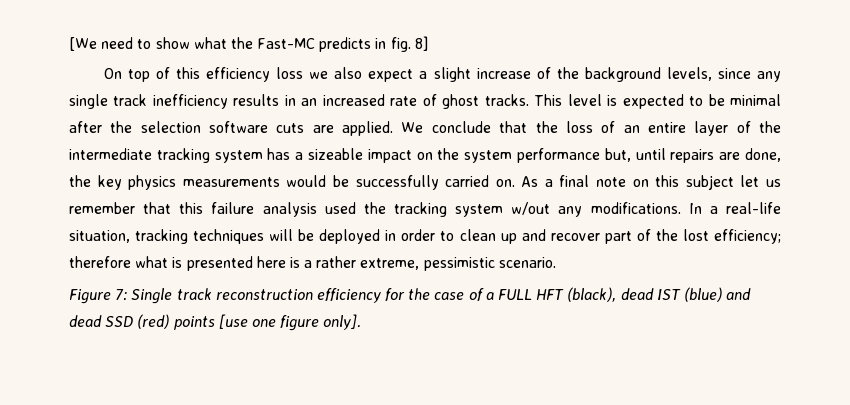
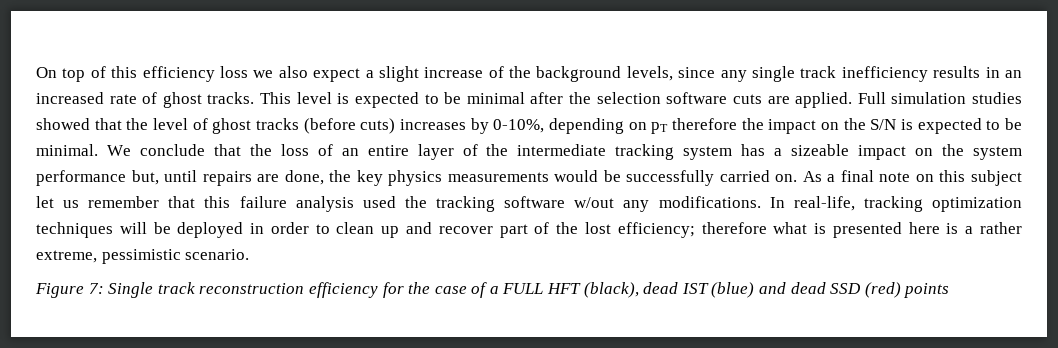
- [We need to show what the Fast-MC predicts in fig. 8]
+ Full simulation studies showed that the level of ghost tracks (before cuts) increases by 0-10%, depending on pT therefore the impact on the S/N is expected to be minimal.
- As a final note on this subject let us remember that this failure analysis used the tracking system w/out any modifications.
+ As a final note on this subject let us remember that this failure analysis used the tracking software w/out any modifications.
- In a real-life situation, tracking techniques will be deployed in order to clean up and recover part of the lost efficiency; therefore what is presented here is a rather extreme, pessimistic scenario.
+ In real-life, tracking optimization techniques will be deployed in order to clean up and recover part of the lost efficiency; therefore what is presented here is a rather extreme, pessimistic scenario.
- Figure 7: Single track reconstruction efficiency for the case of a FULL HFT (black), dead IST (blue) and dead SSD (red) points [use one figure only].
+ Figure 7: Single track reconstruction efficiency for the case of a FULL HFT (black), dead IST (blue) and dead SSD (red) points

